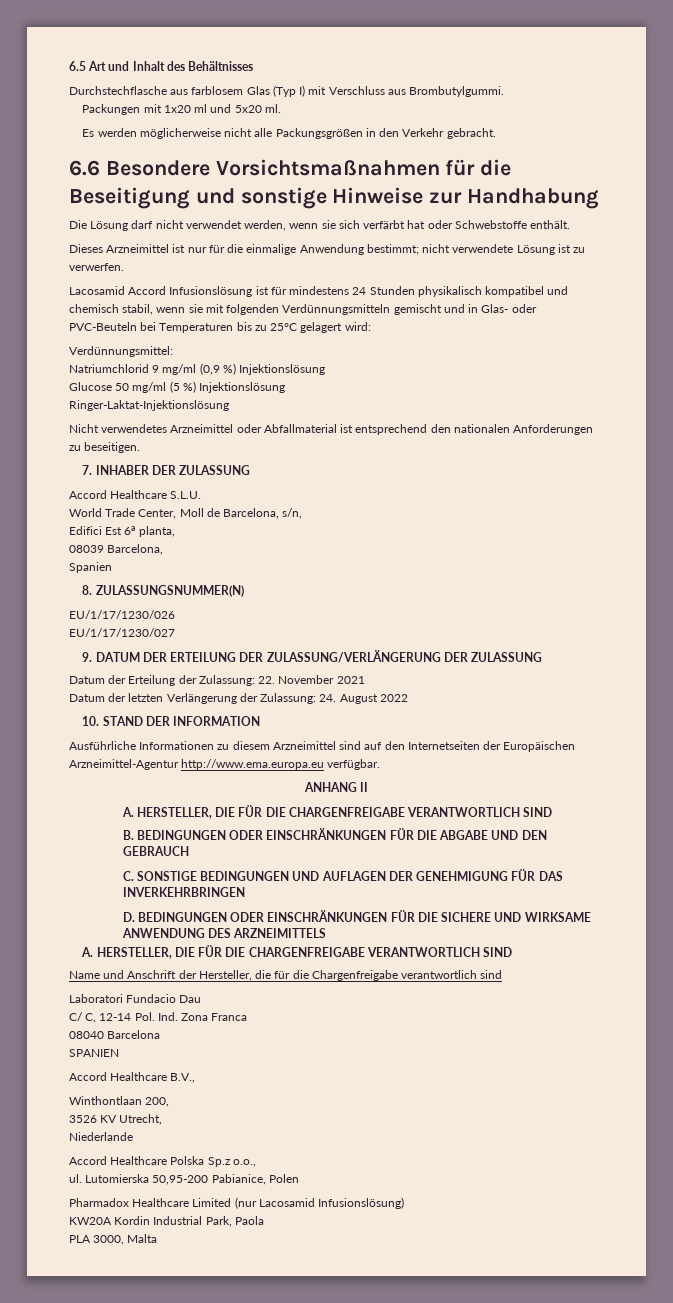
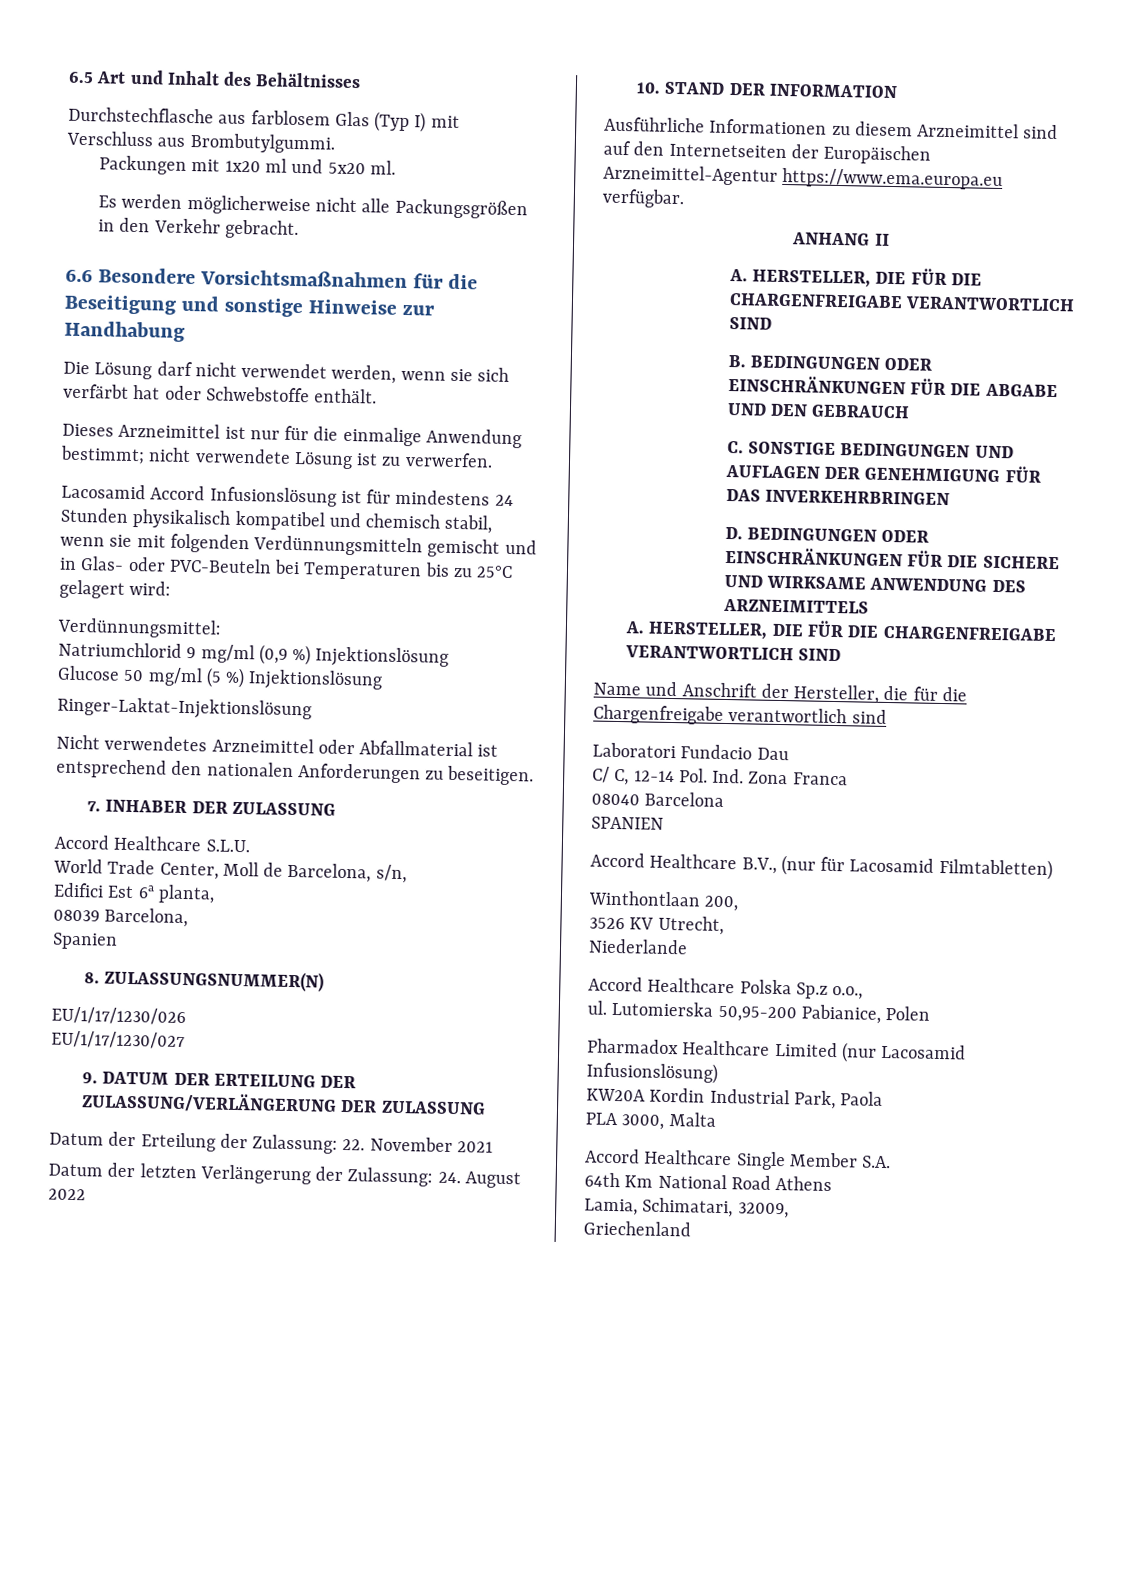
- Ausführliche Informationen zu diesem Arzneimittel sind auf den Internetseiten der Europäischen Arzneimittel-Agentur http://www.ema.europa.eu verfügbar.
+ Ausführliche Informationen zu diesem Arzneimittel sind auf den Internetseiten der Europäischen Arzneimittel-Agentur https://www.ema.europa.eu verfügbar.
- Accord Healthcare B.V.,
+ Accord Healthcare B.V., (nur für Lacosamid Filmtabletten)
+ Accord Healthcare Single Member S.A.
+ 64th Km National Road Athens
+ Lamia, Schimatari, 32009,
+ Griechenland

